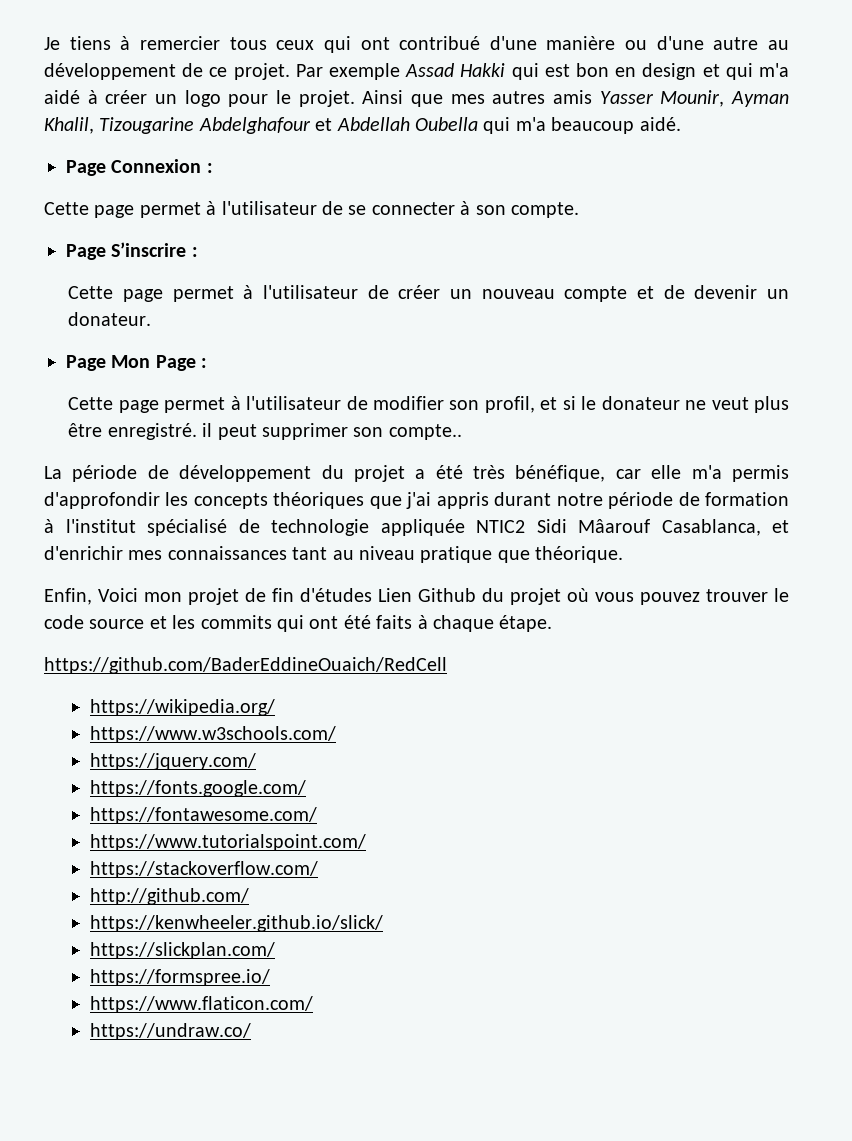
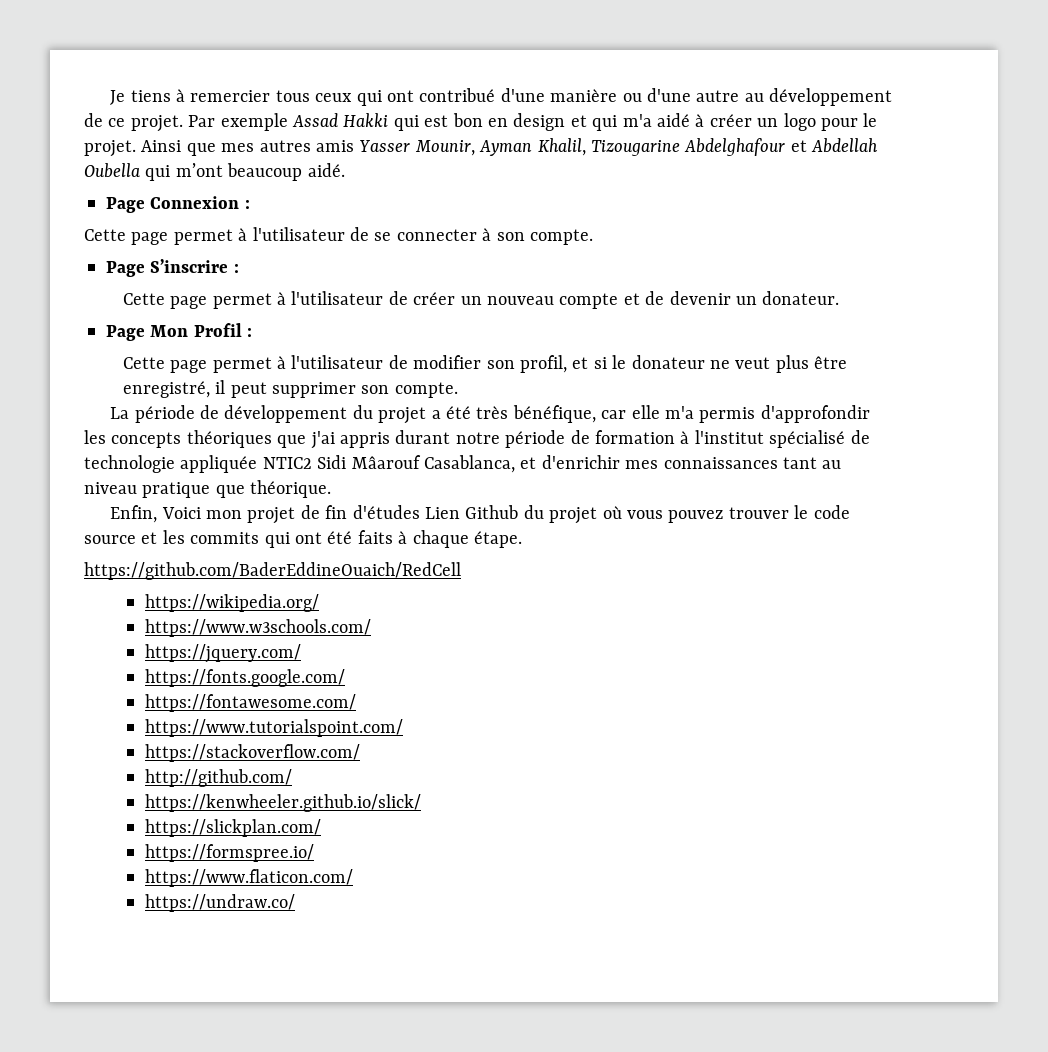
- Ainsi que mes autres amis Yasser Mounir, Ayman Khalil, Tizougarine Abdelghafour et Abdellah Oubella qui m'a beaucoup aidé.
+ Ainsi que mes autres amis Yasser Mounir, Ayman Khalil, Tizougarine Abdelghafour et Abdellah Oubella qui m’ont beaucoup aidé.
- Page Mon Page :
+ Page Mon Profil :
- Cette page permet à l'utilisateur de modifier son profil, et si le donateur ne veut plus être enregistré. il peut supprimer son compte..
+ Cette page permet à l'utilisateur de modifier son profil, et si le donateur ne veut plus être enregistré, il peut supprimer son compte.

